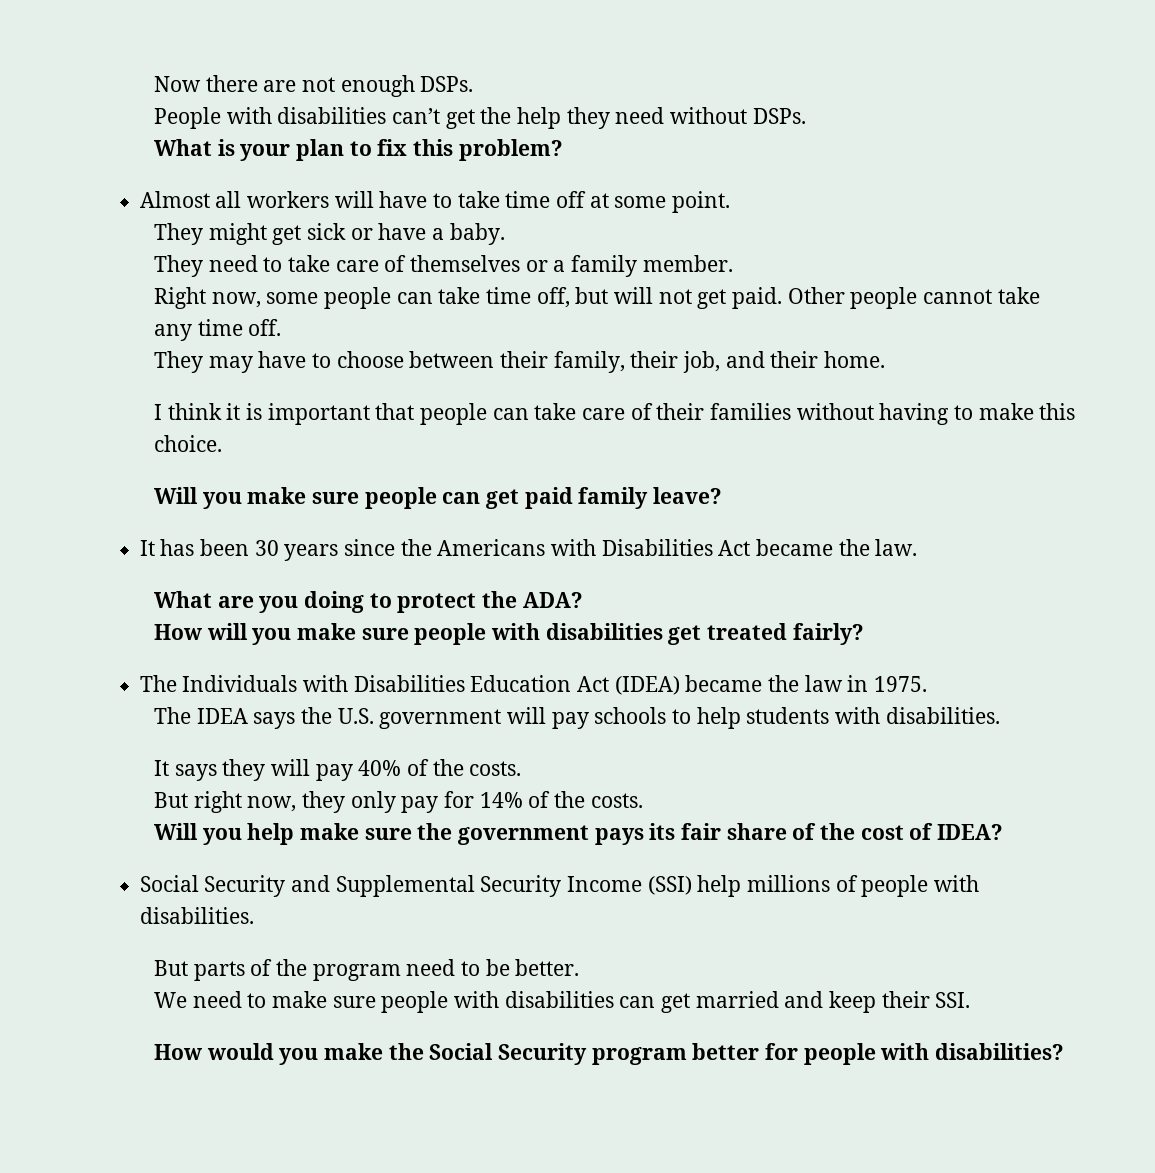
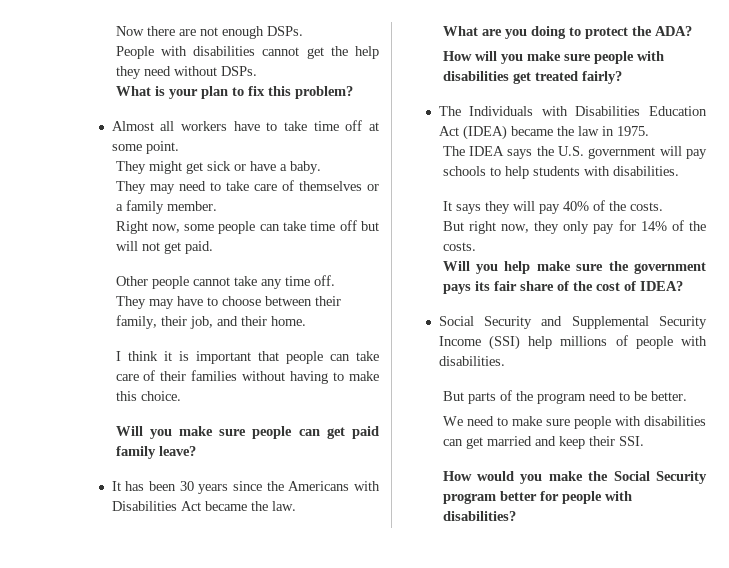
- People with disabilities can’t get the help they need without DSPs.
+ People with disabilities cannot get the help they need without DSPs.
- Almost all workers will have to take time off at some point.
+ Almost all workers have to take time off at some point.
- They need to take care of themselves or a family member.
+ They may need to take care of themselves or a family member.
- Right now, some people can take time off, but will not get paid. Other people cannot take any time off.
+ Right now, some people can take time off but will not get paid.
+ Other people cannot take any time off.

